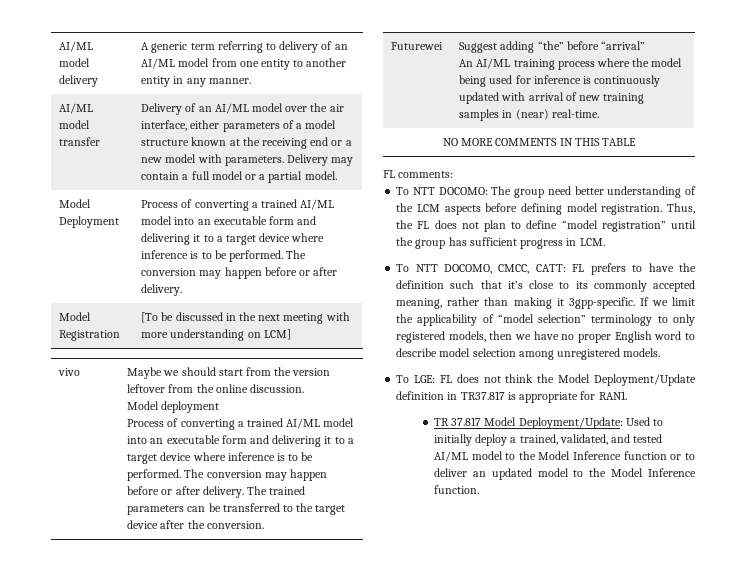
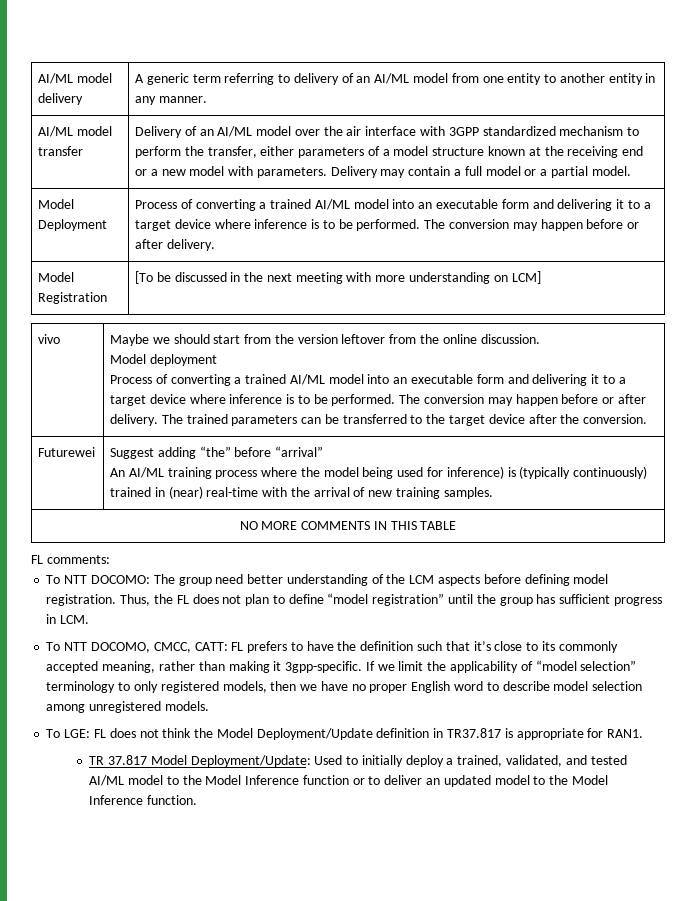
- Delivery of an AI/ML model over the air interface, either parameters of a model structure known at the receiving end or a new model with parameters.
+ Delivery of an AI/ML model over the air interface with 3GPP standardized mechanism to perform the transfer, either parameters of a model structure known at the receiving end or a new model with parameters.
  Futurewei | Suggest adding “the” before “arrival”
- An AI/ML training process where the model being used for inference is continuously updated with arrival of new training samples in (near) real-time.
+ An AI/ML training process where the model being used for inference) is (typically continuously) trained in (near) real-time with the arrival of new training samples.

